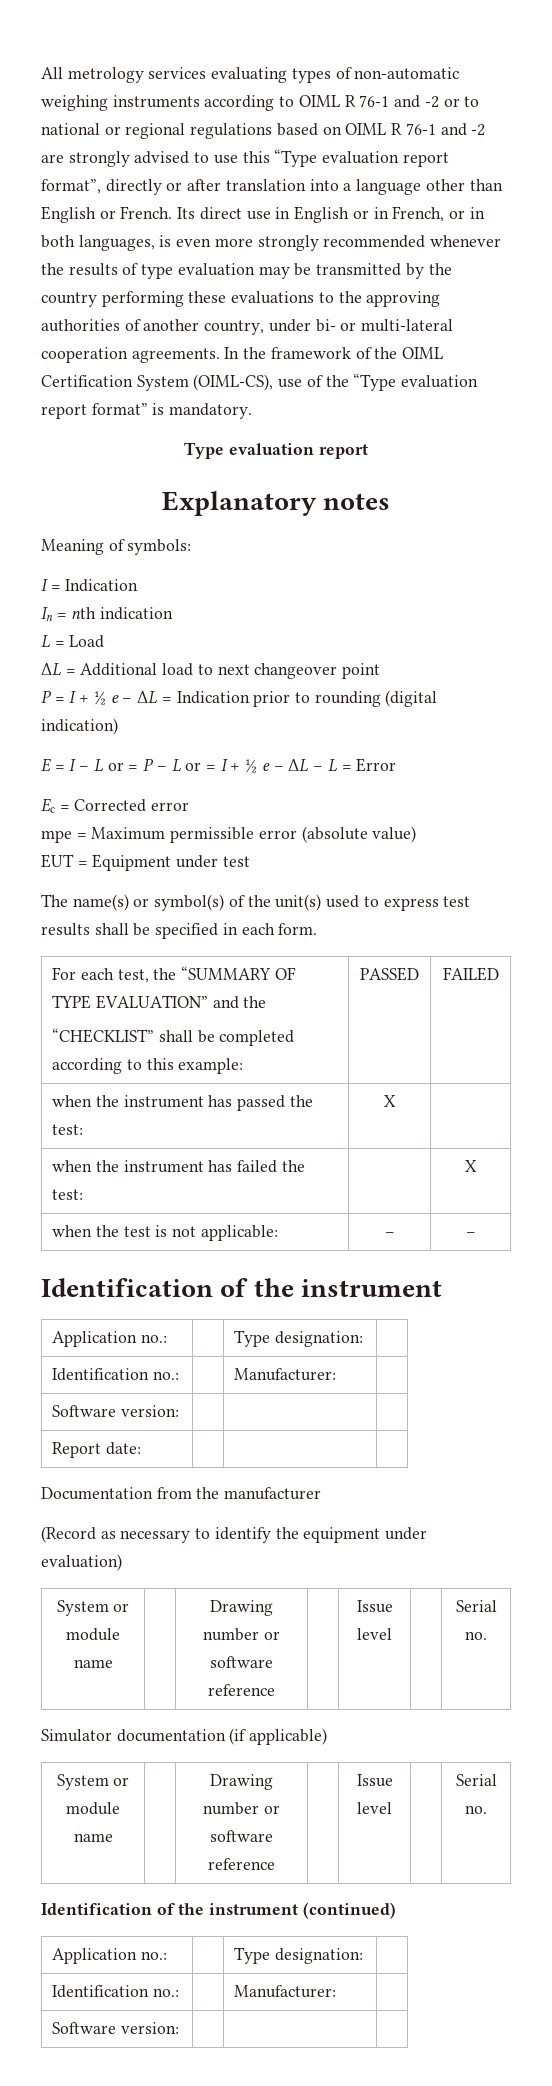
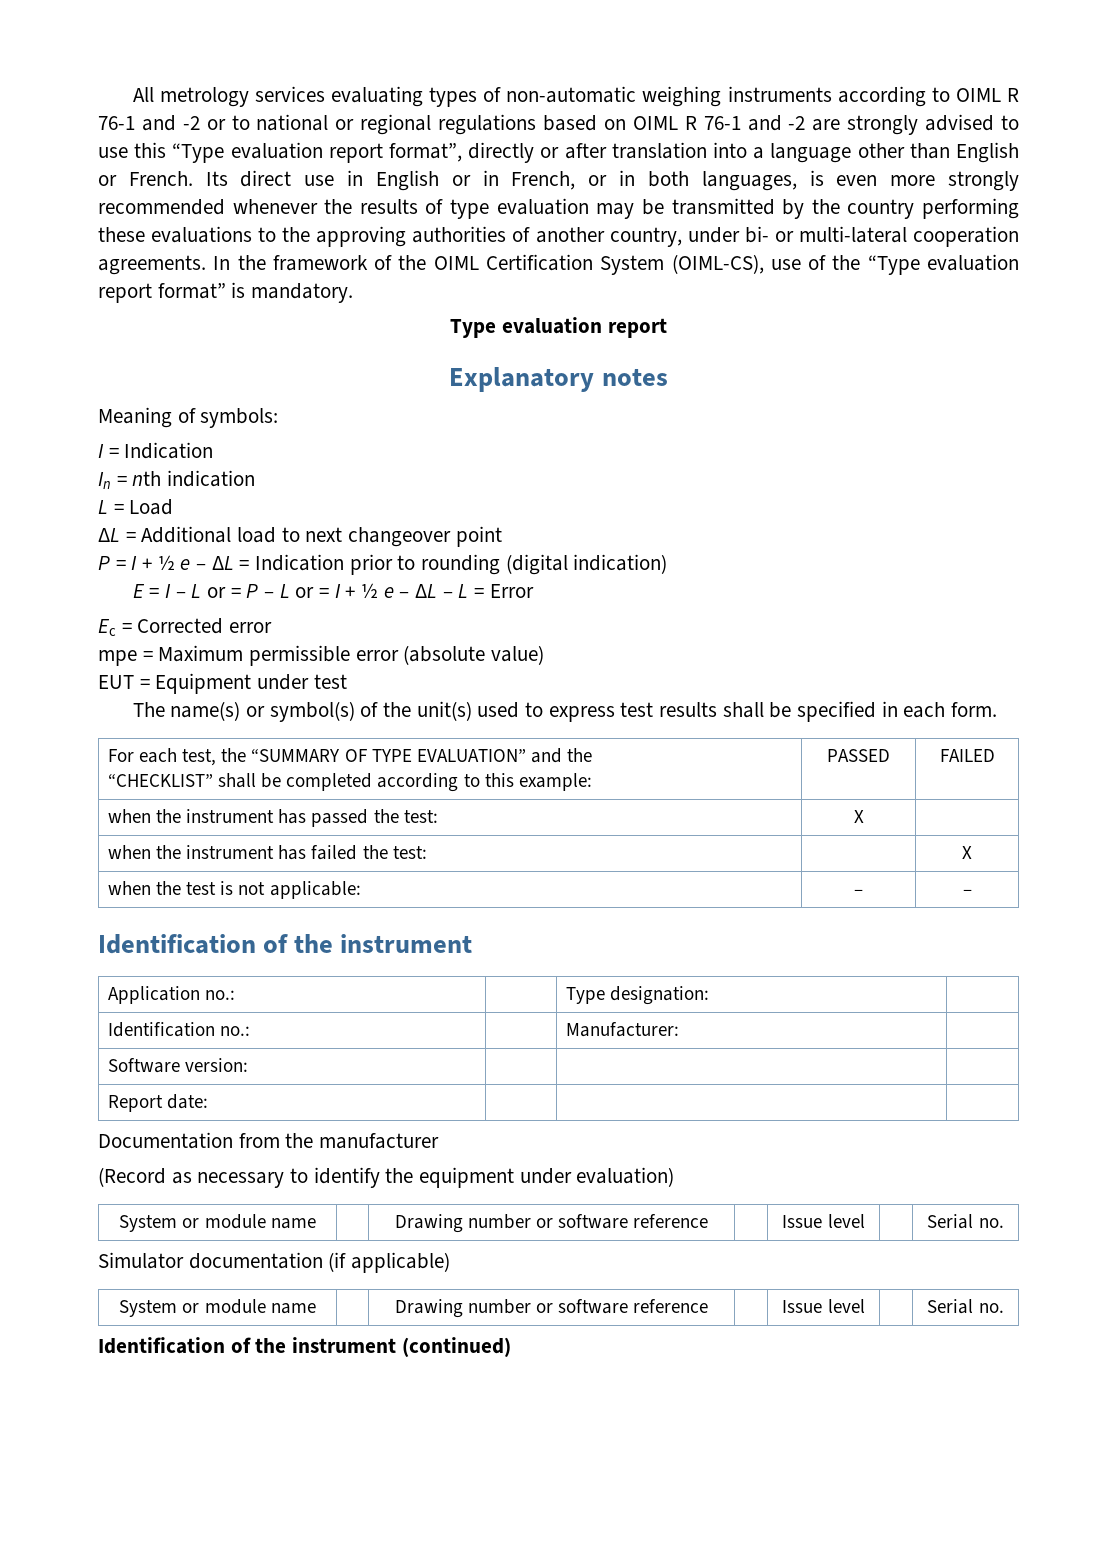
  Identification of the instrument (continued)
- Application no.: | | Type designation: |
- Identification no.: | | Manufacturer: |
- Software version: | | |

